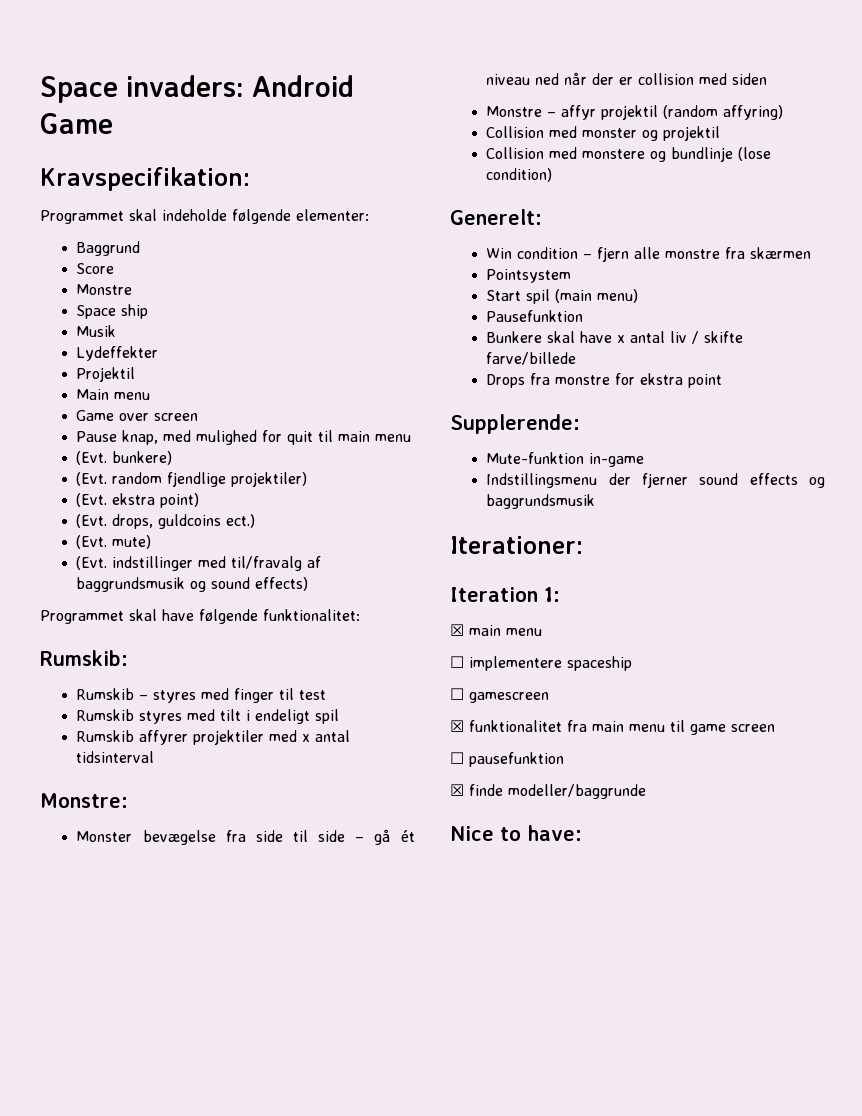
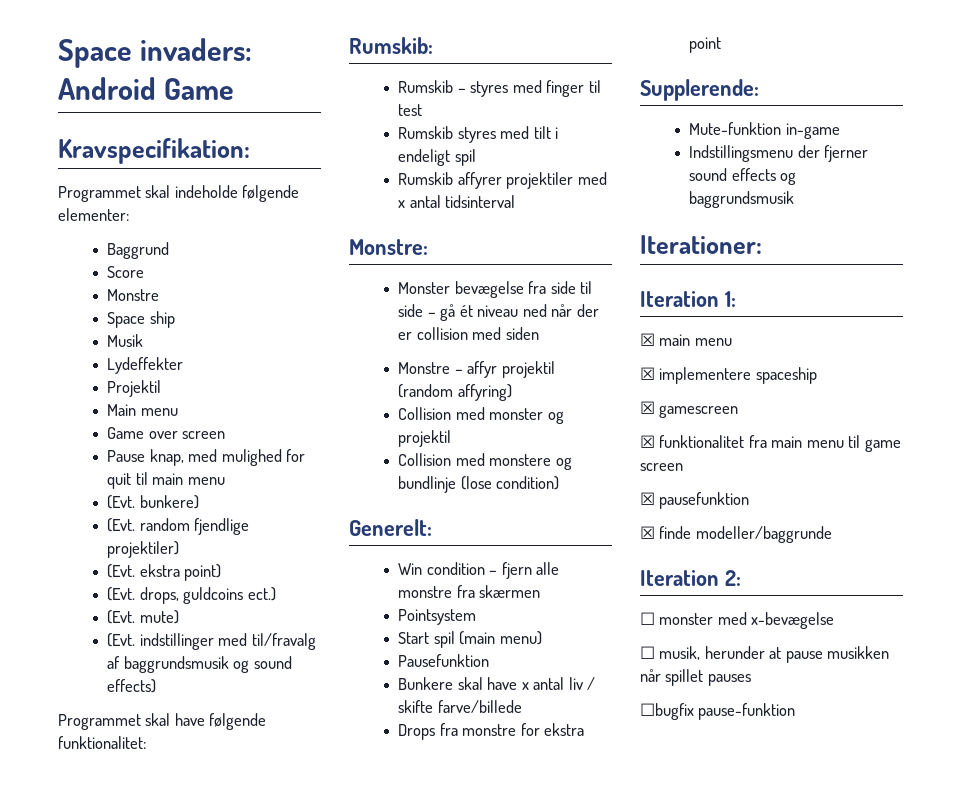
- ☐ implementere spaceship
+ ☒ implementere spaceship
- ☐ gamescreen
+ ☒ gamescreen
- ☐ pausefunktion
+ ☒ pausefunktion
- Nice to have:
+ Iteration 2:
+ ☐ monster med x-bevægelse
+ ☐ musik, herunder at pause musikken når spillet pauses
+ ☐bugfix pause-funktion

